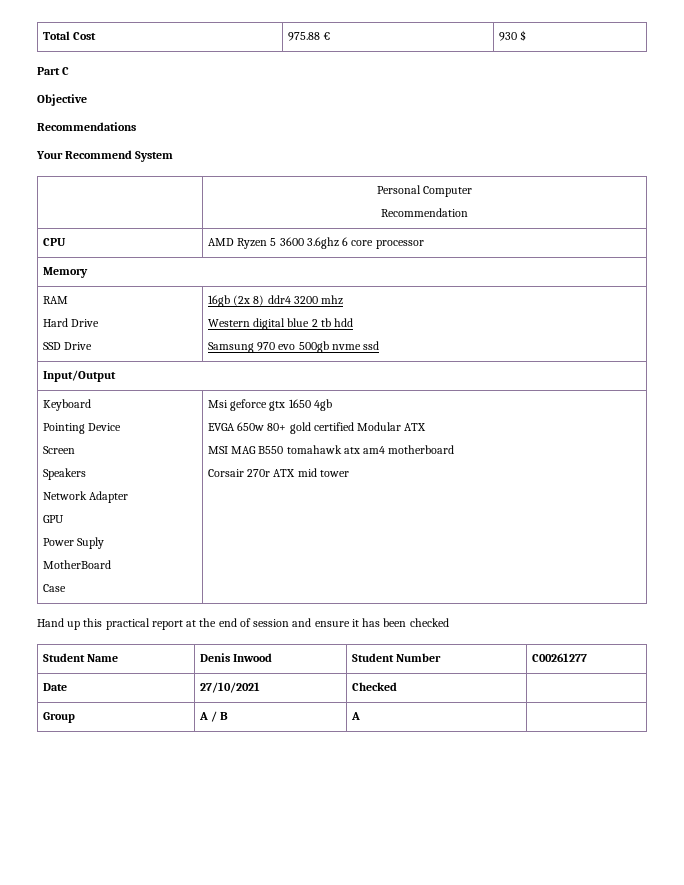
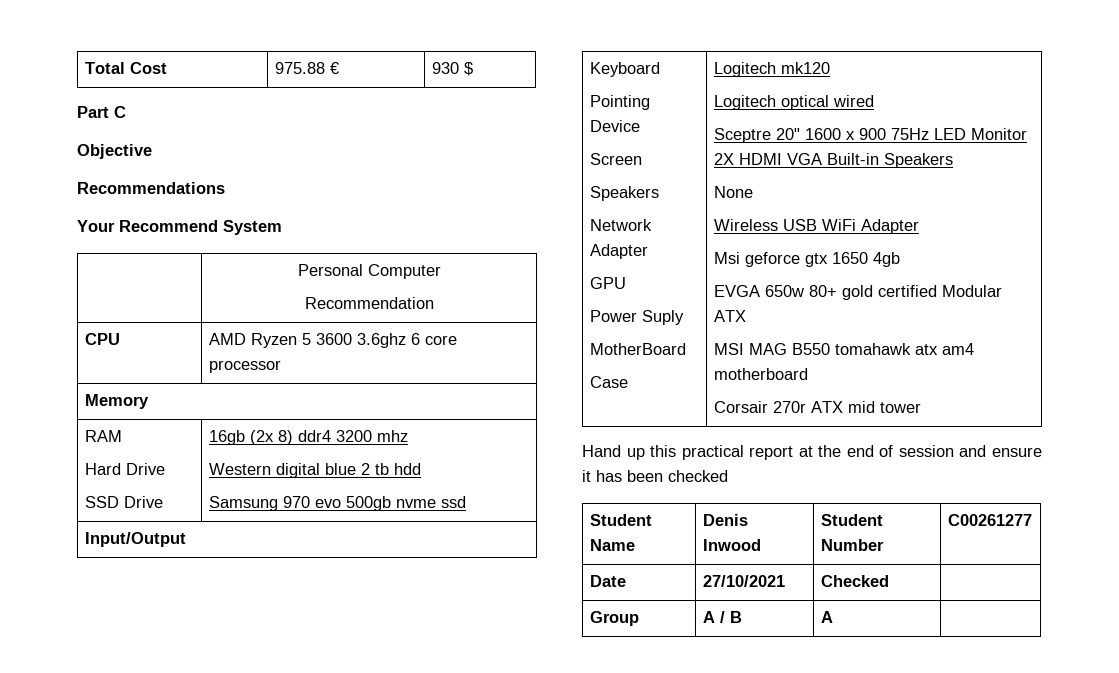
+ Logitech mk120
+ Logitech optical wired
+ Sceptre 20" 1600 x 900 75Hz LED Monitor 2X HDMI VGA Built-in Speakers
+ None
+ Wireless USB WiFi Adapter

